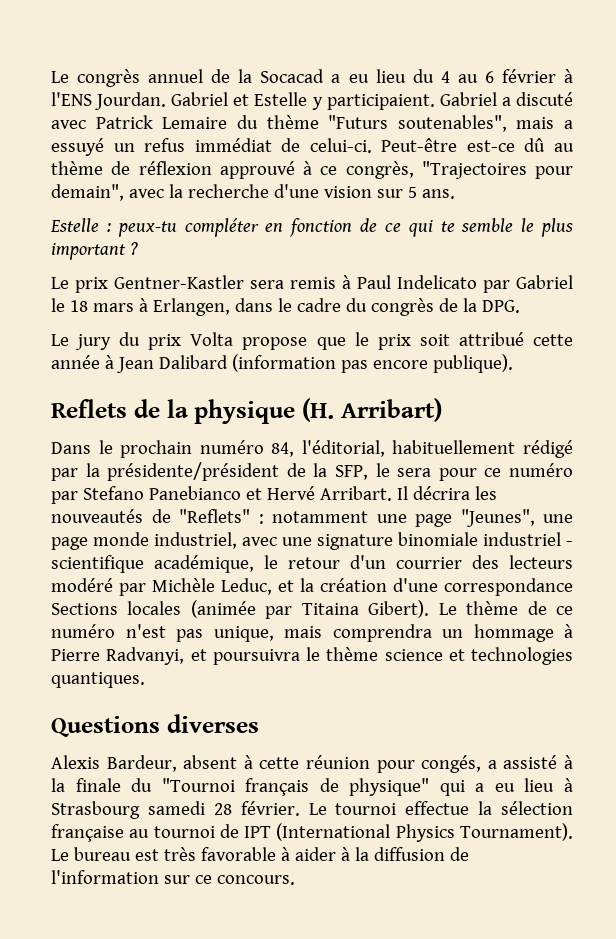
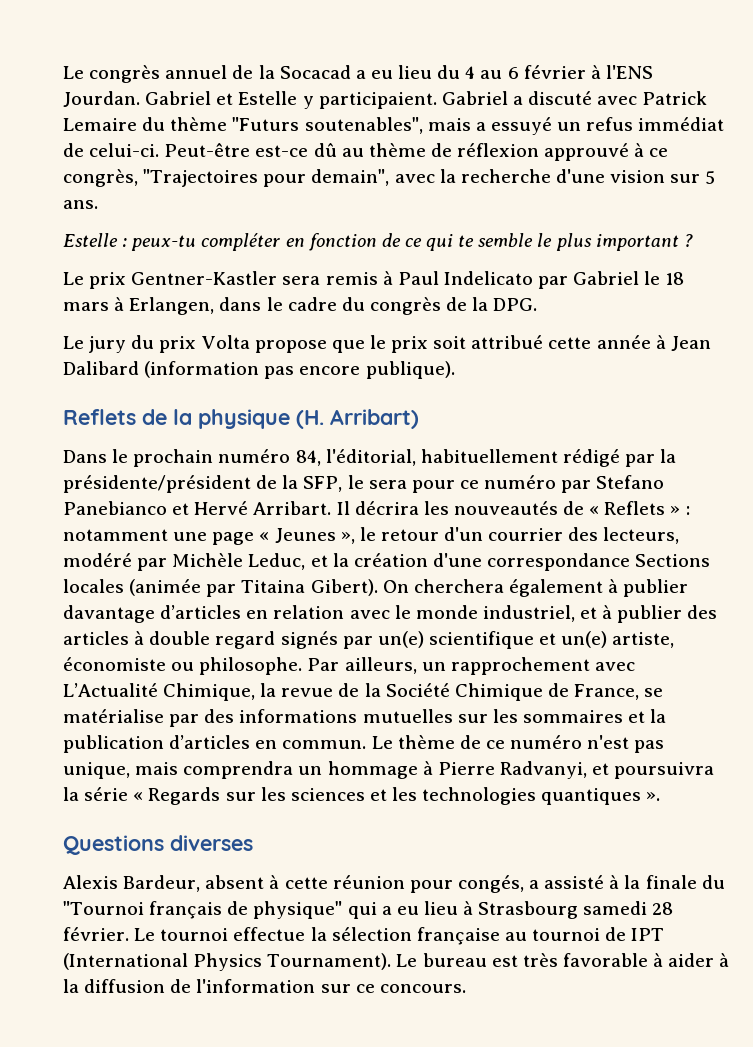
- Il décrira les nouveautés de "Reflets" : notamment une page "Jeunes", une page monde industriel, avec une signature binomiale industriel - scientifique académique, le retour d'un courrier des lecteurs modéré par Michèle Leduc, et la création d'une correspondance Sections locales (animée par Titaina Gibert).
+ Il décrira les nouveautés de « Reflets » : notamment une page « Jeunes », le retour d'un courrier des lecteurs, modéré par Michèle Leduc, et la création d'une correspondance Sections locales (animée par Titaina Gibert).
+ On cherchera également à publier davantage d’articles en relation avec le monde industriel, et à publier des articles à double regard signés par un(e) scientifique et un(e) artiste, économiste ou philosophe. Par ailleurs, un rapprochement avec L’Actualité Chimique, la revue de la Société Chimique de France, se matérialise par des informations mutuelles sur les sommaires et la publication d’articles en commun.
- Le thème de ce numéro n'est pas unique, mais comprendra un hommage à Pierre Radvanyi, et poursuivra le thème science et technologies quantiques.
+ Le thème de ce numéro n'est pas unique, mais comprendra un hommage à Pierre Radvanyi, et poursuivra la série « Regards sur les sciences et les technologies quantiques ».

